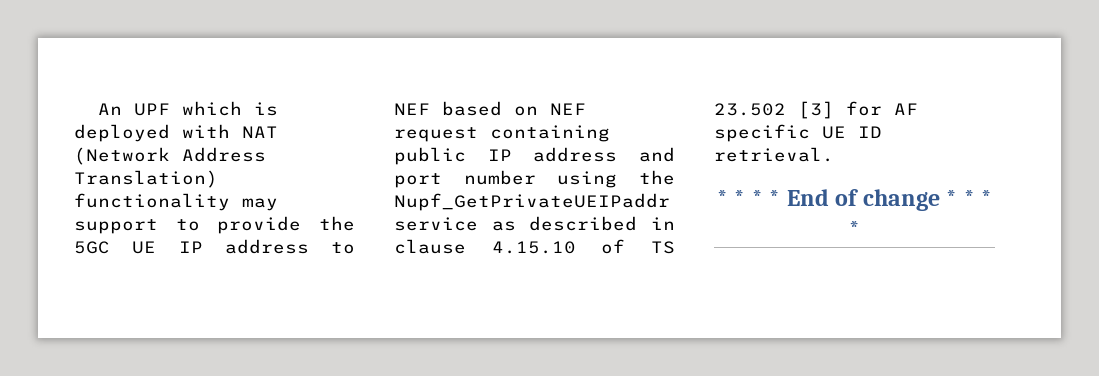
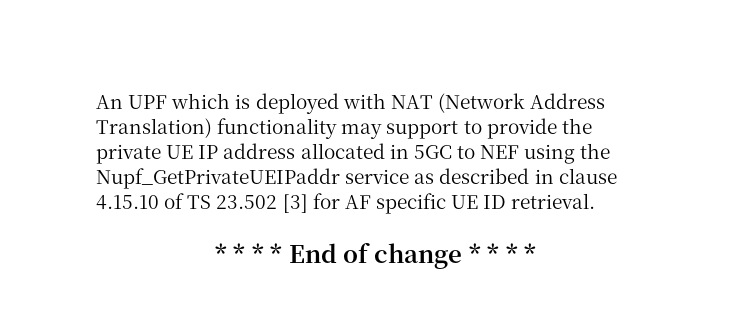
- An UPF which is deployed with NAT (Network Address Translation) functionality may support to provide the 5GC UE IP address to NEF based on NEF request containing public IP address and port number using the Nupf_GetPrivateUEIPaddr service as described in clause 4.15.10 of TS 23.502 [3] for AF specific UE ID retrieval.
+ An UPF which is deployed with NAT (Network Address Translation) functionality may support to provide the private UE IP address allocated in 5GC to NEF using the Nupf_GetPrivateUEIPaddr service as described in clause 4.15.10 of TS 23.502 [3] for AF specific UE ID retrieval.

